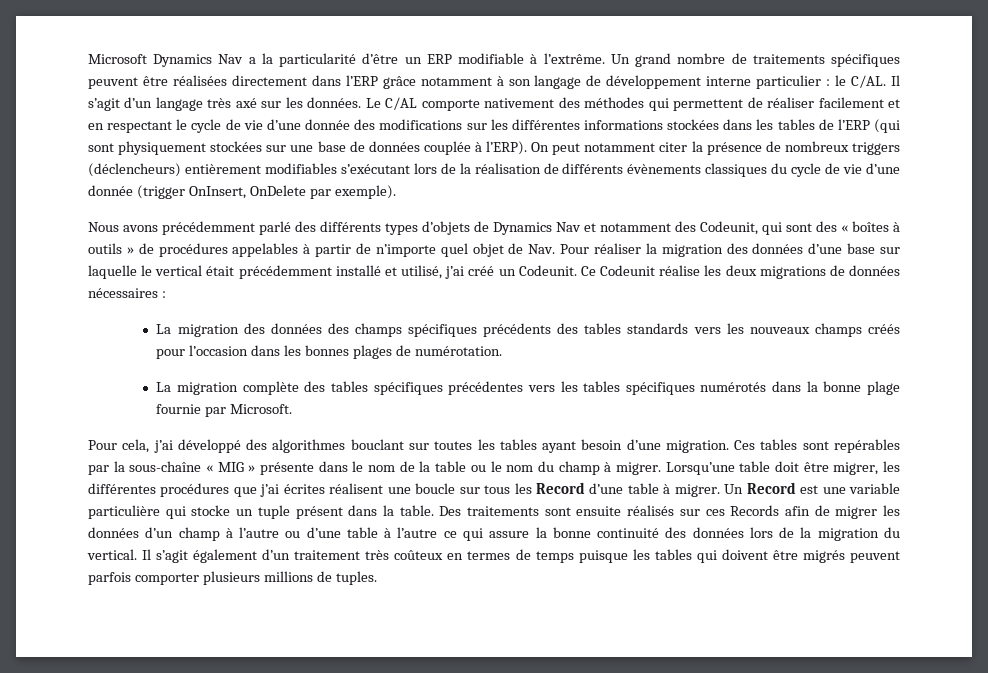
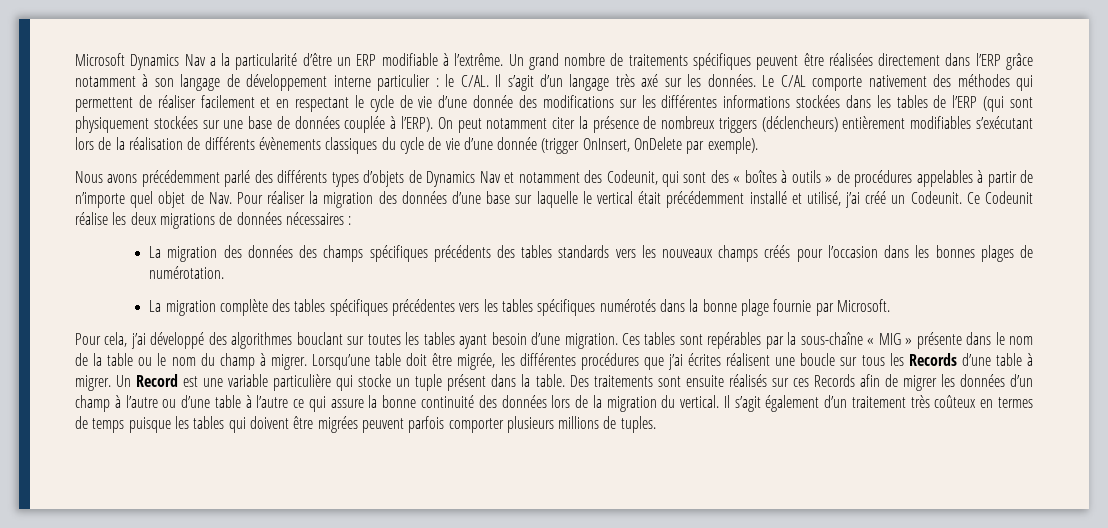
- Lorsqu’une table doit être migrer, les différentes procédures que j’ai écrites réalisent une boucle sur tous les Record d’une table à migrer.
+ Lorsqu’une table doit être migrée, les différentes procédures que j’ai écrites réalisent une boucle sur tous les Records d’une table à migrer.
- Il s’agit également d’un traitement très coûteux en termes de temps puisque les tables qui doivent être migrés peuvent parfois comporter plusieurs millions de tuples.
+ Il s’agit également d’un traitement très coûteux en termes de temps puisque les tables qui doivent être migrées peuvent parfois comporter plusieurs millions de tuples.

